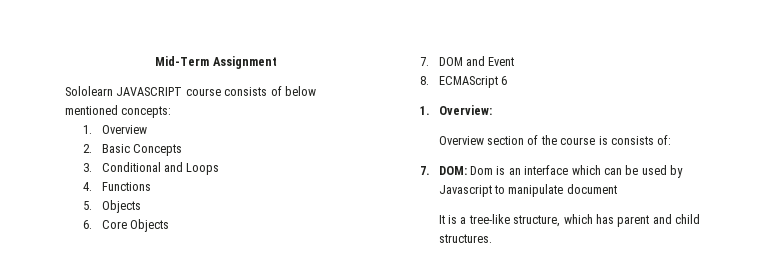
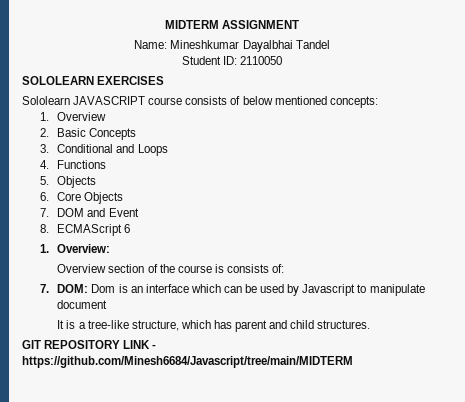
- Mid-Term Assignment
+ MIDTERM ASSIGNMENT
+ Name: Mineshkumar Dayalbhai Tandel
+ Student ID: 2110050
+ SOLOLEARN EXERCISES
+ GIT REPOSITORY LINK - https://github.com/Minesh6684/Javascript/tree/main/MIDTERM

